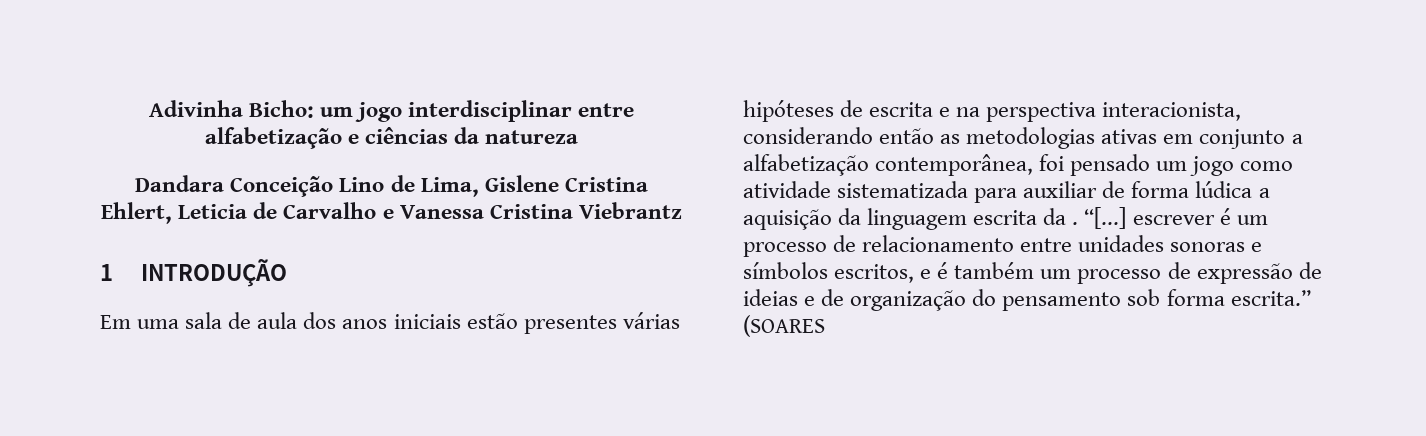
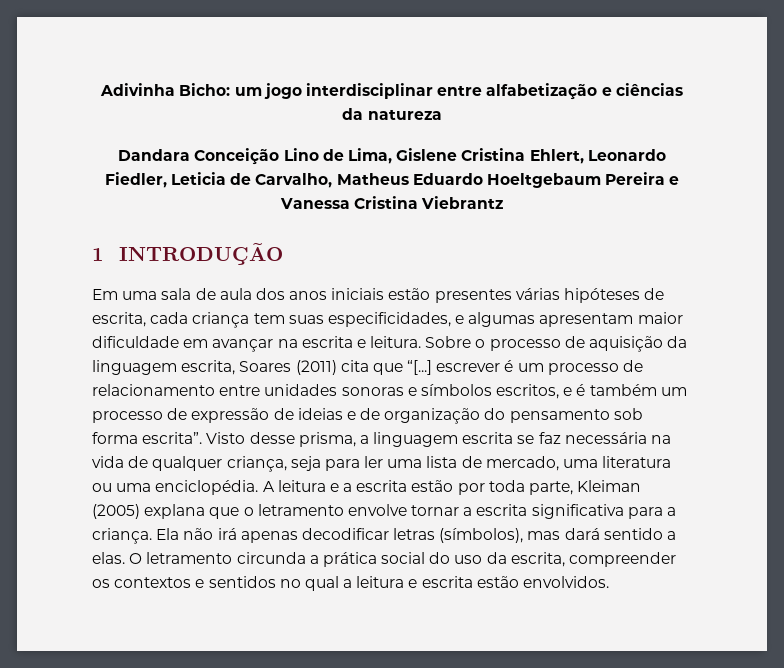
- Dandara Conceição Lino de Lima, Gislene Cristina Ehlert, Leticia de Carvalho e Vanessa Cristina Viebrantz
+ Dandara Conceição Lino de Lima, Gislene Cristina Ehlert, Leonardo Fiedler, Leticia de Carvalho, Matheus Eduardo Hoeltgebaum Pereira e Vanessa Cristina Viebrantz
- Em uma sala de aula dos anos iniciais estão presentes várias hipóteses de escrita e na perspectiva interacionista, considerando então as metodologias ativas em conjunto a alfabetização contemporânea, foi pensado um jogo como atividade sistematizada para auxiliar de forma lúdica a aquisição da linguagem escrita da . “[...] escrever é um processo de relacionamento entre unidades sonoras e símbolos escritos, e é também um processo de expressão de ideias e de organização do pensamento sob forma escrita.” (SOARES
+ Em uma sala de aula dos anos iniciais estão presentes várias hipóteses de escrita, cada criança tem suas especificidades, e algumas apresentam maior dificuldade em avançar na escrita e leitura. Sobre o processo de aquisição da linguagem escrita, Soares (2011) cita que “[...] escrever é um processo de relacionamento entre unidades sonoras e símbolos escritos, e é também um processo de expressão de ideias e de organização do pensamento sob forma escrita”. Visto desse prisma, a linguagem escrita se faz necessária na vida de qualquer criança, seja para ler uma lista de mercado, uma literatura ou uma enciclopédia. A leitura e a escrita estão por toda parte, Kleiman (2005) explana que o letramento envolve tornar a escrita significativa para a criança. Ela não irá apenas decodificar letras (símbolos), mas dará sentido a elas. O letramento circunda a prática social do uso da escrita, compreender os contextos e sentidos no qual a leitura e escrita estão envolvidos.

